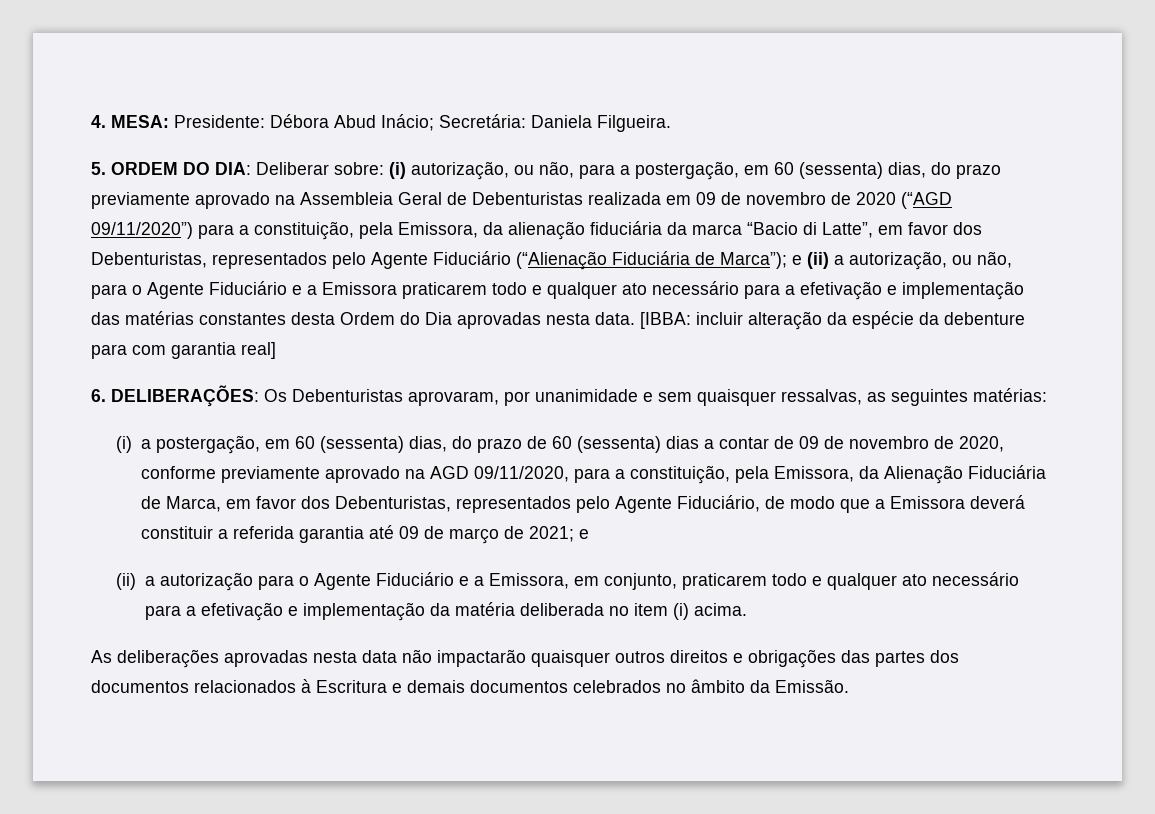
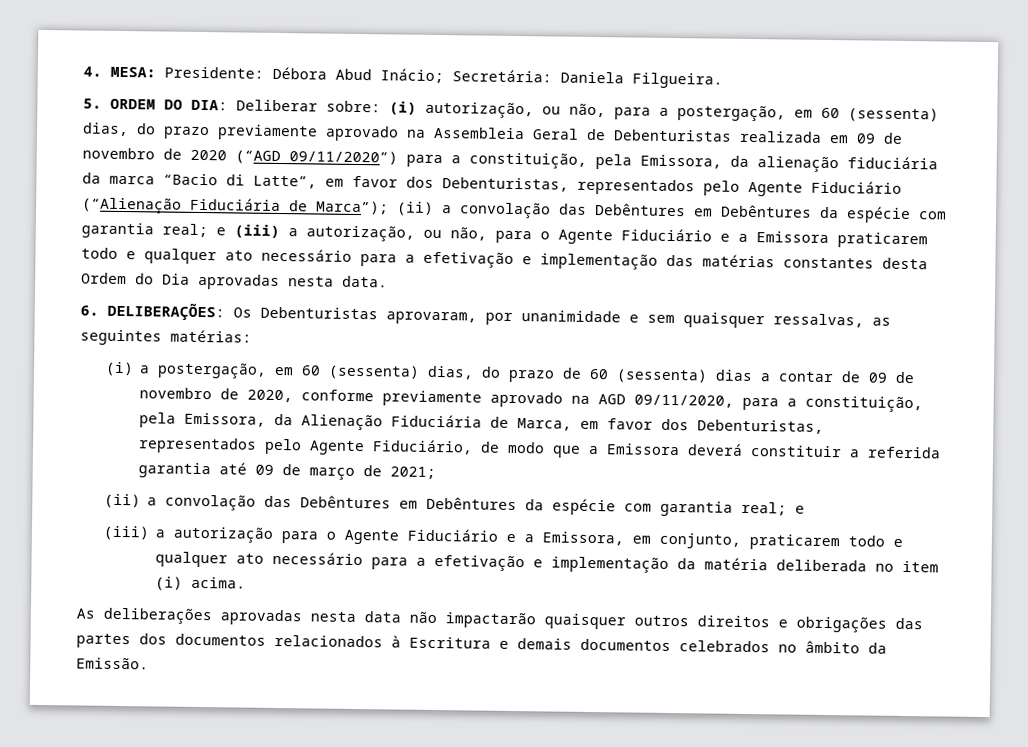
- e (ii) a autorização, ou não, para o Agente Fiduciário e a Emissora praticarem todo e qualquer ato necessário para a efetivação e implementação das matérias constantes desta Ordem do Dia aprovadas nesta data. [IBBA: incluir alteração da espécie da debenture para com garantia real]
+ (ii) a convolação das Debêntures em Debêntures da espécie com garantia real; e (iii) a autorização, ou não, para o Agente Fiduciário e a Emissora praticarem todo e qualquer ato necessário para a efetivação e implementação das matérias constantes desta Ordem do Dia aprovadas nesta data.
- (i) a postergação, em 60 (sessenta) dias, do prazo de 60 (sessenta) dias a contar de 09 de novembro de 2020, conforme previamente aprovado na AGD 09/11/2020, para a constituição, pela Emissora, da Alienação Fiduciária de Marca, em favor dos Debenturistas, representados pelo Agente Fiduciário, de modo que a Emissora deverá constituir a referida garantia até 09 de março de 2021; e
+ (i) a postergação, em 60 (sessenta) dias, do prazo de 60 (sessenta) dias a contar de 09 de novembro de 2020, conforme previamente aprovado na AGD 09/11/2020, para a constituição, pela Emissora, da Alienação Fiduciária de Marca, em favor dos Debenturistas, representados pelo Agente Fiduciário, de modo que a Emissora deverá constituir a referida garantia até 09 de março de 2021;
+ (ii) a convolação das Debêntures em Debêntures da espécie com garantia real; e
- (ii) a autorização para o Agente Fiduciário e a Emissora, em conjunto, praticarem todo e qualquer ato necessário para a efetivação e implementação da matéria deliberada no item (i) acima.
+ (iii) a autorização para o Agente Fiduciário e a Emissora, em conjunto, praticarem todo e qualquer ato necessário para a efetivação e implementação da matéria deliberada no item (i) acima.

